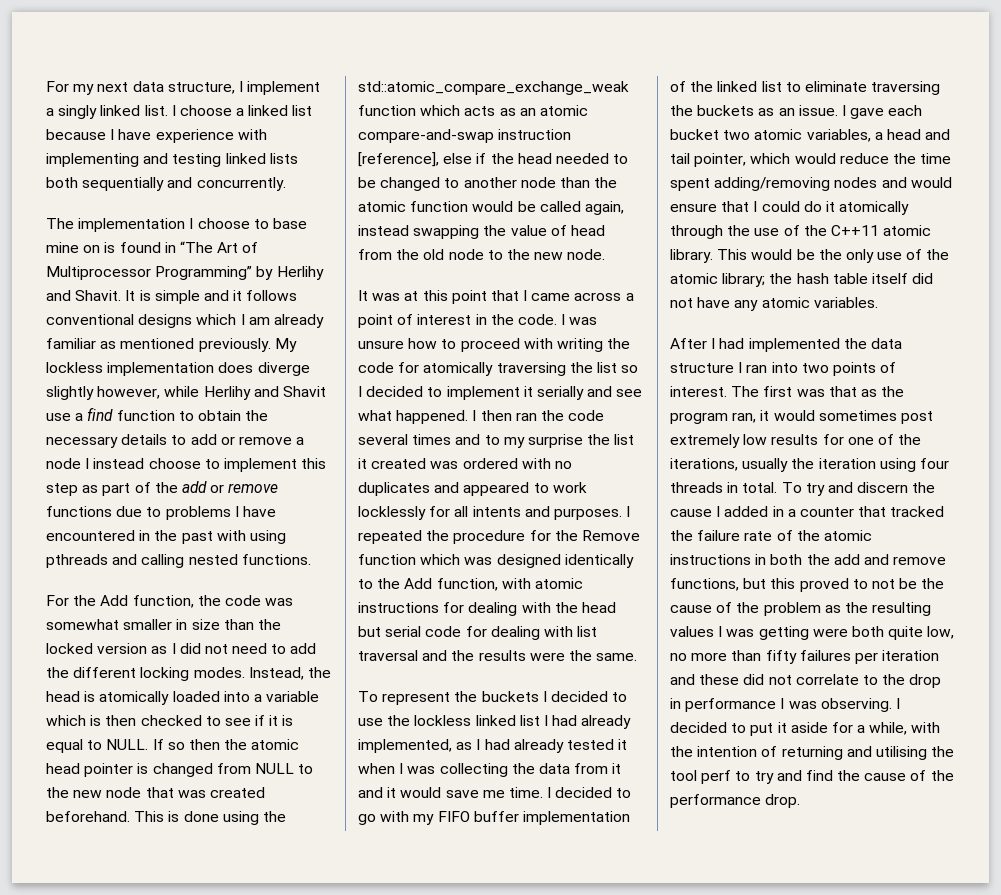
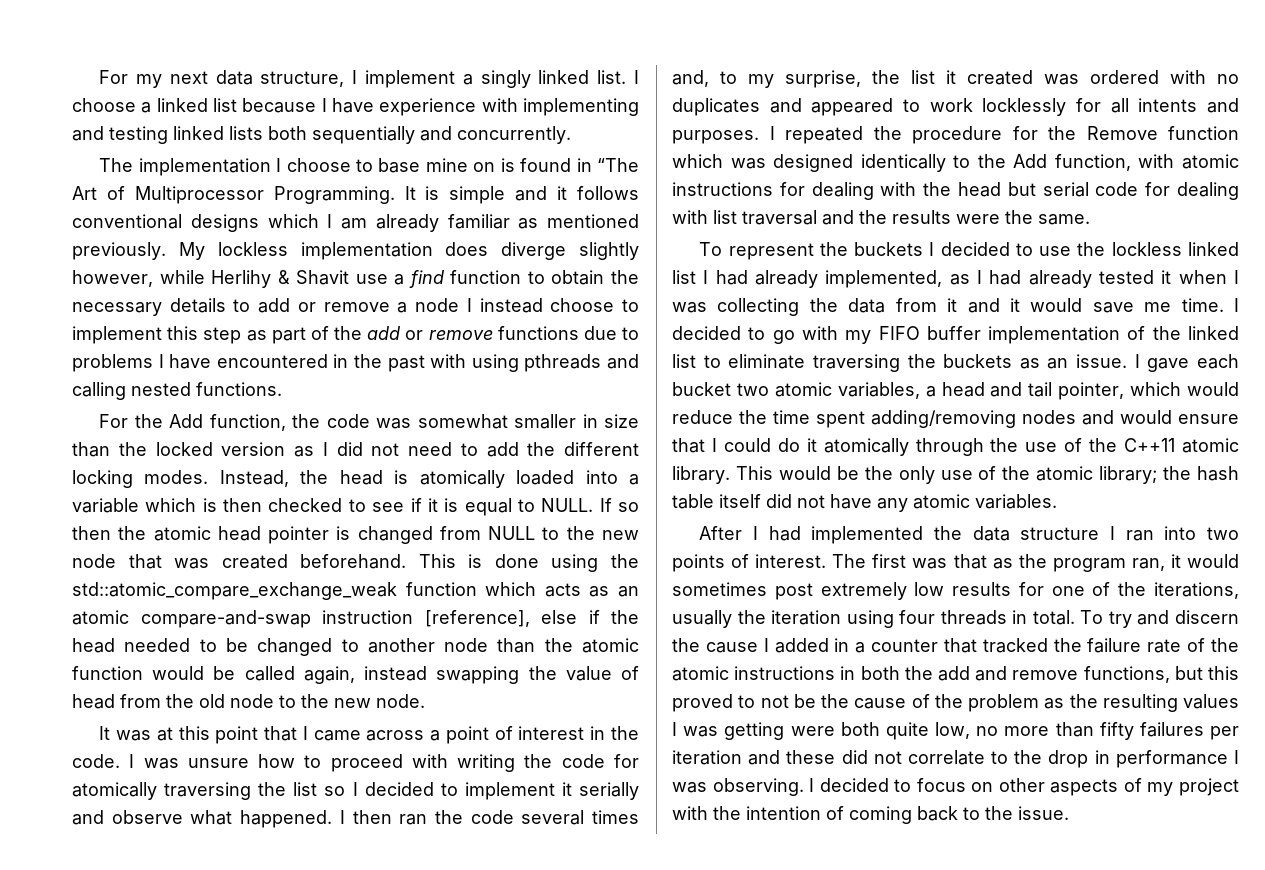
- The implementation I choose to base mine on is found in “The Art of Multiprocessor Programming” by Herlihy and Shavit.
+ The implementation I choose to base mine on is found in “The Art of Multiprocessor Programming.
- My lockless implementation does diverge slightly however, while Herlihy and Shavit use a find function to obtain the necessary details to add or remove a node I instead choose to implement this step as part of the add or remove functions due to problems I have encountered in the past with using pthreads and calling nested functions.
+ My lockless implementation does diverge slightly however, while Herlihy & Shavit use a find function to obtain the necessary details to add or remove a node I instead choose to implement this step as part of the add or remove functions due to problems I have encountered in the past with using pthreads and calling nested functions.
- I was unsure how to proceed with writing the code for atomically traversing the list so I decided to implement it serially and see what happened.
+ I was unsure how to proceed with writing the code for atomically traversing the list so I decided to implement it serially and observe what happened.
- I then ran the code several times and to my surprise the list it created was ordered with no duplicates and appeared to work locklessly for all intents and purposes.
+ I then ran the code several times and, to my surprise, the list it created was ordered with no duplicates and appeared to work locklessly for all intents and purposes.
- I decided to put it aside for a while, with the intention of returning and utilising the tool perf to try and find the cause of the performance drop.
+ I decided to focus on other aspects of my project with the intention of coming back to the issue.

